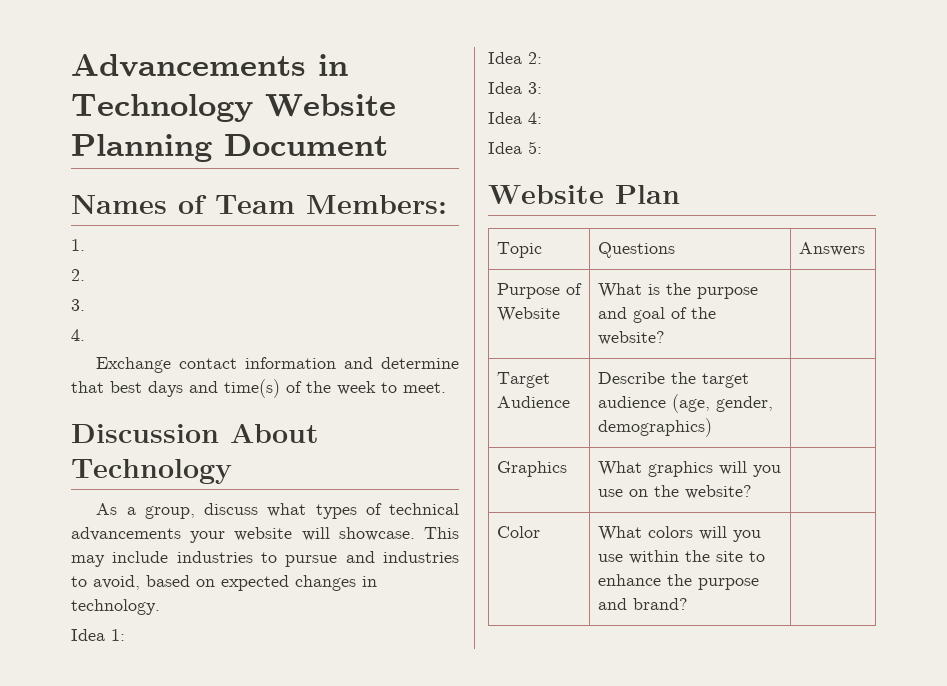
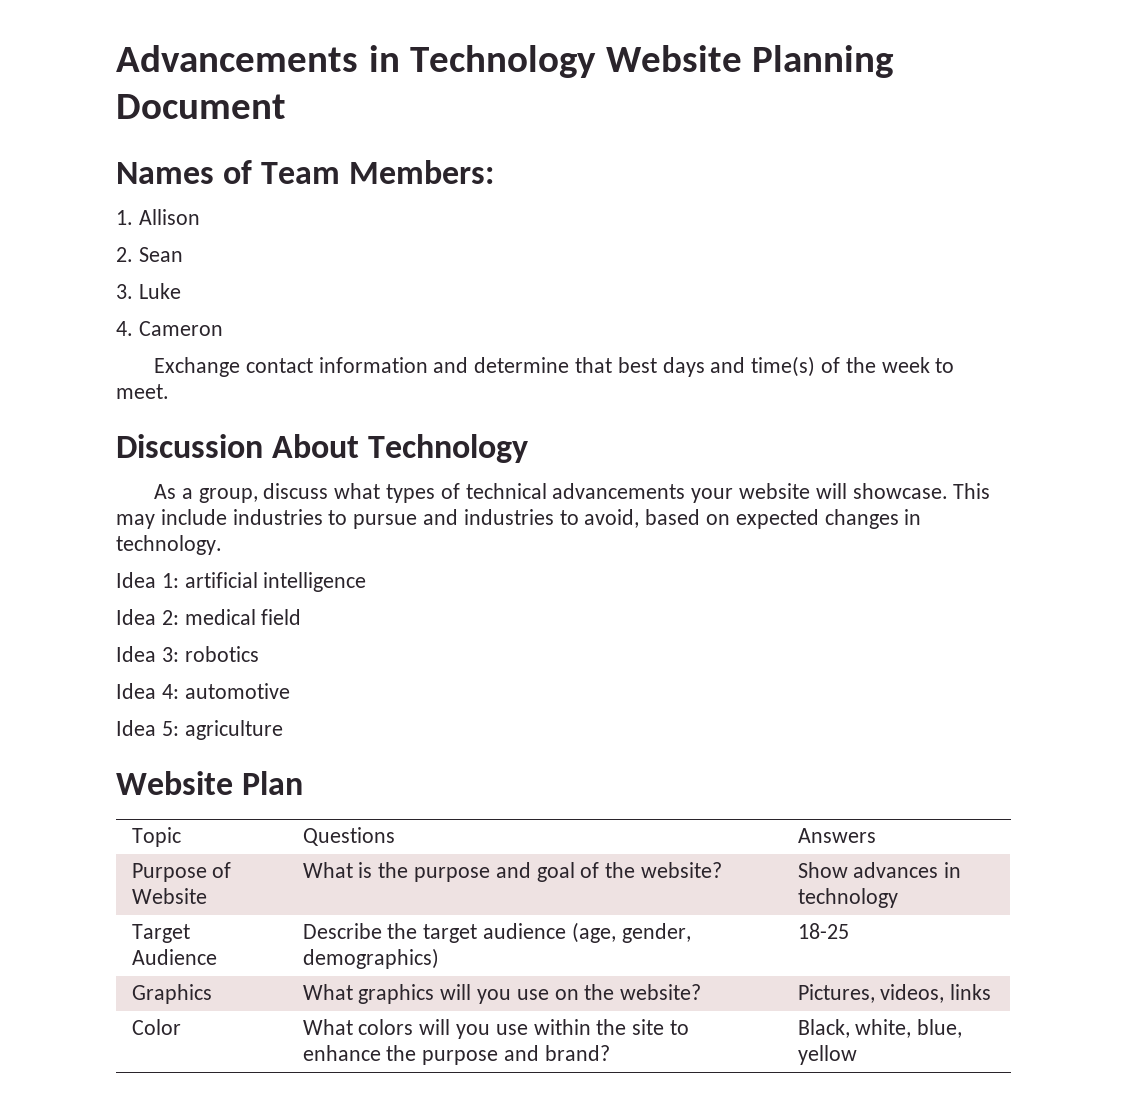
- 1.
+ 1. Allison
- 2.
+ 2. Sean
- 3.
+ 3. Luke
- 4.
+ 4. Cameron
- Idea 1:
+ Idea 1: artificial intelligence
- Idea 2:
+ Idea 2: medical field
- Idea 3:
+ Idea 3: robotics
- Idea 4:
+ Idea 4: automotive
- Idea 5:
+ Idea 5: agriculture
- Purpose of Website | What is the purpose and goal of the website? |
+ Purpose of Website | What is the purpose and goal of the website? | Show advances in technology
- Target Audience | Describe the target audience (age, gender, demographics) |
+ Target Audience | Describe the target audience (age, gender, demographics) | 18-25
- Graphics | What graphics will you use on the website? |
+ Graphics | What graphics will you use on the website? | Pictures, videos, links
- Color | What colors will you use within the site to enhance the purpose and brand? |
+ Color | What colors will you use within the site to enhance the purpose and brand? | Black, white, blue, yellow

